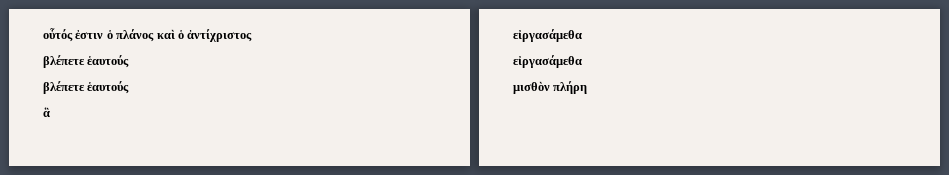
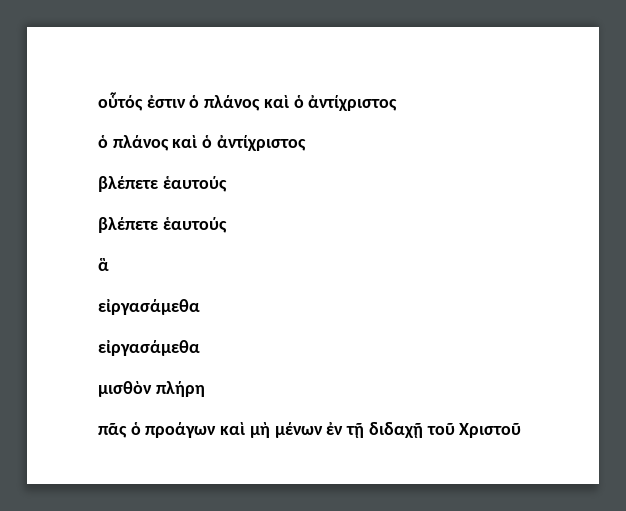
  οὗτός ἐστιν ὁ πλάνος καὶ ὁ ἀντίχριστος
+ ὁ πλάνος καὶ ὁ ἀντίχριστος
+ πᾶς ὁ προάγων καὶ μὴ μένων ἐν τῇ διδαχῇ τοῦ Χριστοῦ

